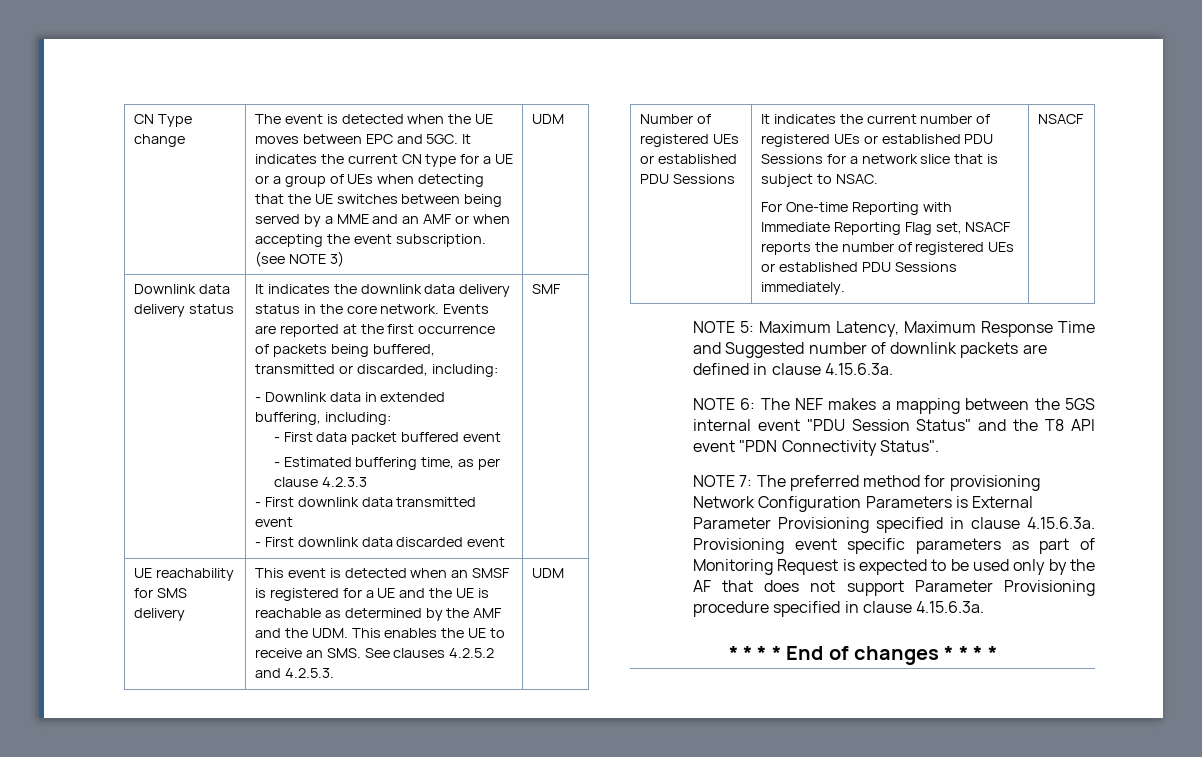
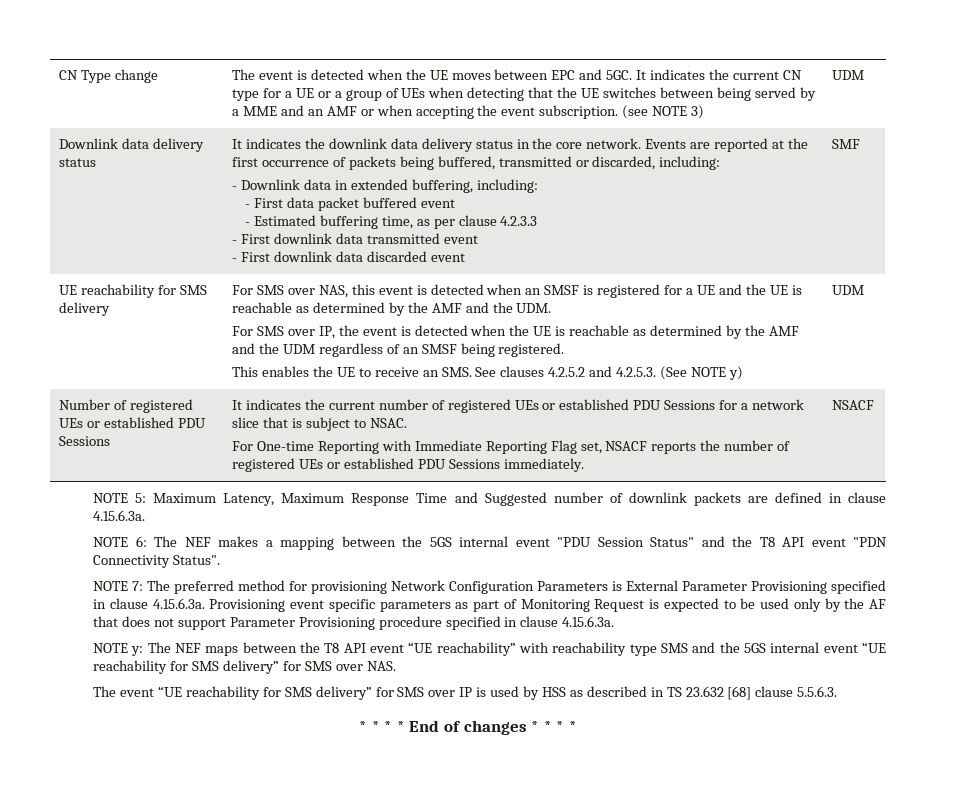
- This event is detected when an SMSF is registered for a UE and the UE is reachable as determined by the AMF and the UDM. This enables the UE to receive an SMS. See clauses 4.2.5.2 and 4.2.5.3.
+ For SMS over NAS, this event is detected when an SMSF is registered for a UE and the UE is reachable as determined by the AMF and the UDM.
+ For SMS over IP, the event is detected when the UE is reachable as determined by the AMF and the UDM regardless of an SMSF being registered.
+ This enables the UE to receive an SMS. See clauses 4.2.5.2 and 4.2.5.3. (See NOTE y)
+ NOTE y: The NEF maps between the T8 API event “UE reachability” with reachability type SMS and the 5GS internal event “UE reachability for SMS delivery” for SMS over NAS.
+ The event “UE reachability for SMS delivery” for SMS over IP is used by HSS as described in TS 23.632 [68] clause 5.5.6.3.

